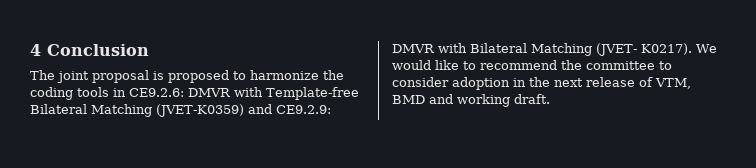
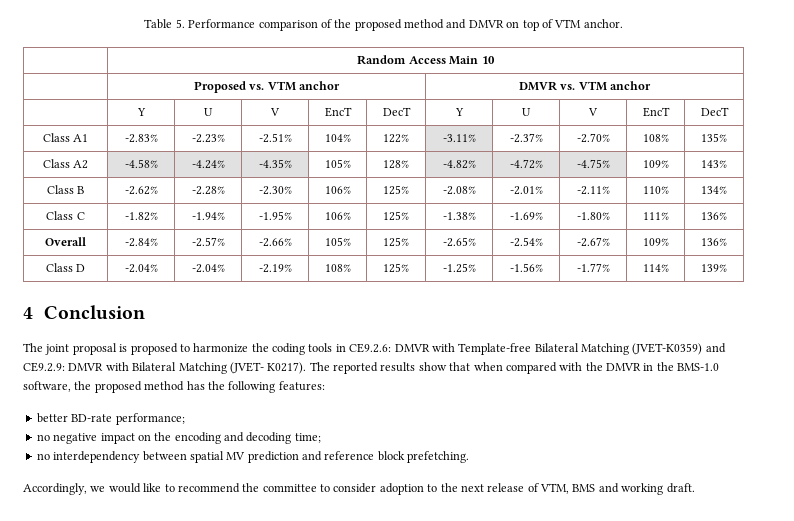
+ Table 5. Performance comparison of the proposed method and DMVR on top of VTM anchor.
+ | Random Access Main 10
+ | Proposed vs. VTM anchor | DMVR vs. VTM anchor
+ | Y | U | V | EncT | DecT | Y | U | V | EncT | DecT
+ Class A1 | -2.83% | -2.23% | -2.51% | 104% | 122% | -3.11% | -2.37% | -2.70% | 108% | 135%
+ Class A2 | -4.58% | -4.24% | -4.35% | 105% | 128% | -4.82% | -4.72% | -4.75% | 109% | 143%
+ Class B | -2.62% | -2.28% | -2.30% | 106% | 125% | -2.08% | -2.01% | -2.11% | 110% | 134%
+ Class C | -1.82% | -1.94% | -1.95% | 106% | 125% | -1.38% | -1.69% | -1.80% | 111% | 136%
+ Overall | -2.84% | -2.57% | -2.66% | 105% | 125% | -2.65% | -2.54% | -2.67% | 109% | 136%
+ Class D | -2.04% | -2.04% | -2.19% | 108% | 125% | -1.25% | -1.56% | -1.77% | 114% | 139%
- We would like to recommend the committee to consider adoption in the next release of VTM, BMD and working draft.
+ The reported results show that when compared with the DMVR in the BMS-1.0 software, the proposed method has the following features:
+ better BD-rate performance;
+ no negative impact on the encoding and decoding time;
+ no interdependency between spatial MV prediction and reference block prefetching.
+ Accordingly, we would like to recommend the committee to consider adoption to the next release of VTM, BMS and working draft.

